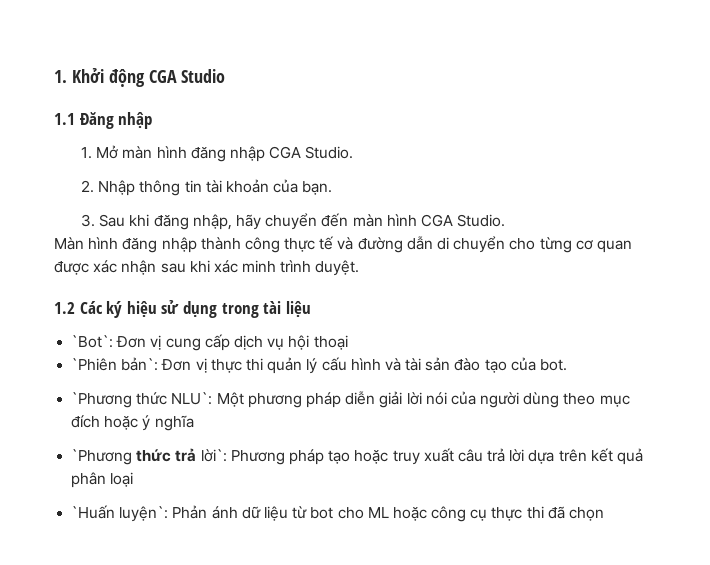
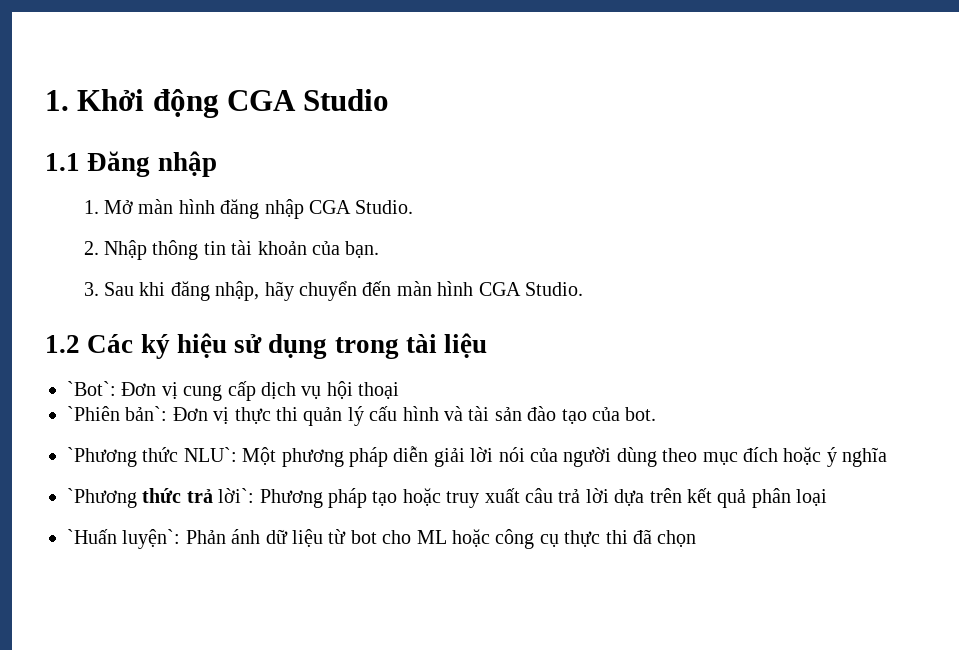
- Màn hình đăng nhập thành công thực tế và đường dẫn di chuyển cho từng cơ quan được xác nhận sau khi xác minh trình duyệt.

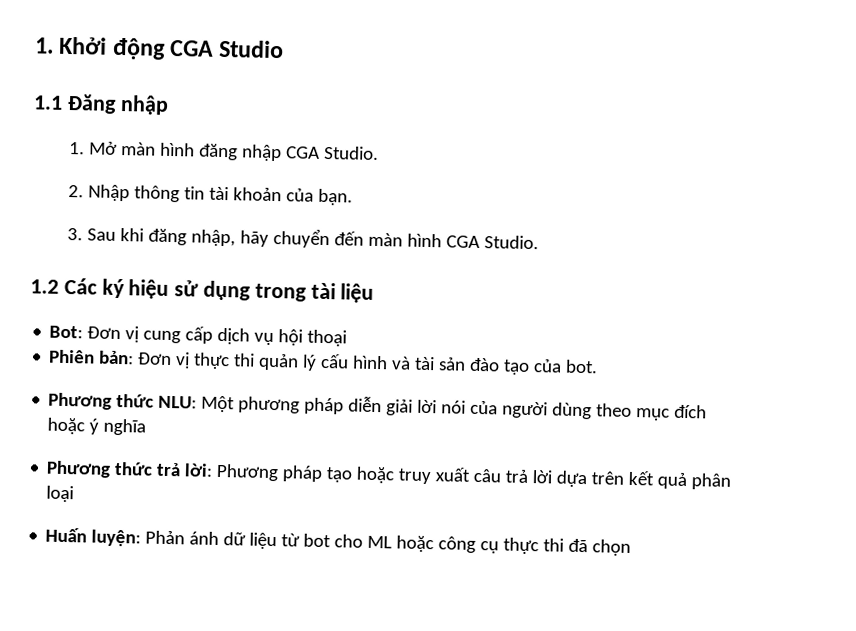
- `Bot`: Đơn vị cung cấp dịch vụ hội thoại
+ Bot: Đơn vị cung cấp dịch vụ hội thoại
- `Phiên bản`: Đơn vị thực thi quản lý cấu hình và tài sản đào tạo của bot.
+ Phiên bản: Đơn vị thực thi quản lý cấu hình và tài sản đào tạo của bot.
- `Phương thức NLU`: Một phương pháp diễn giải lời nói của người dùng theo mục đích hoặc ý nghĩa
+ Phương thức NLU: Một phương pháp diễn giải lời nói của người dùng theo mục đích hoặc ý nghĩa
- `Phương thức trả lời`: Phương pháp tạo hoặc truy xuất câu trả lời dựa trên kết quả phân loại
+ Phương thức trả lời: Phương pháp tạo hoặc truy xuất câu trả lời dựa trên kết quả phân loại
- `Huấn luyện`: Phản ánh dữ liệu từ bot cho ML hoặc công cụ thực thi đã chọn
+ Huấn luyện: Phản ánh dữ liệu từ bot cho ML hoặc công cụ thực thi đã chọn

